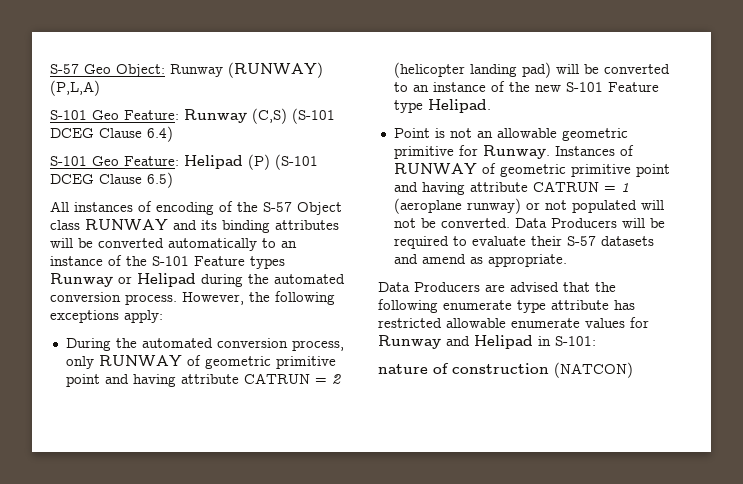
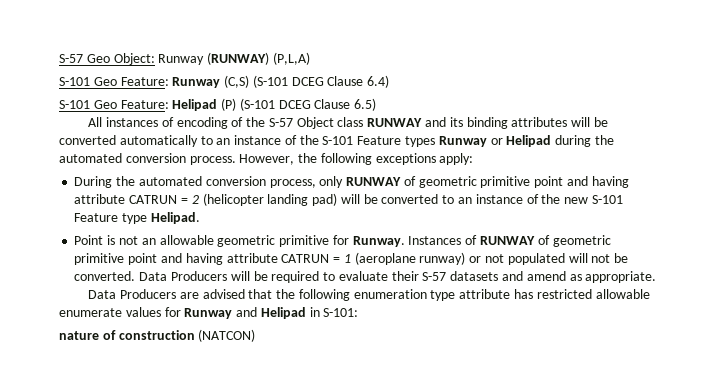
- Data Producers are advised that the following enumerate type attribute has restricted allowable enumerate values for Runway and Helipad in S-101:
+ Data Producers are advised that the following enumeration type attribute has restricted allowable enumerate values for Runway and Helipad in S-101:

